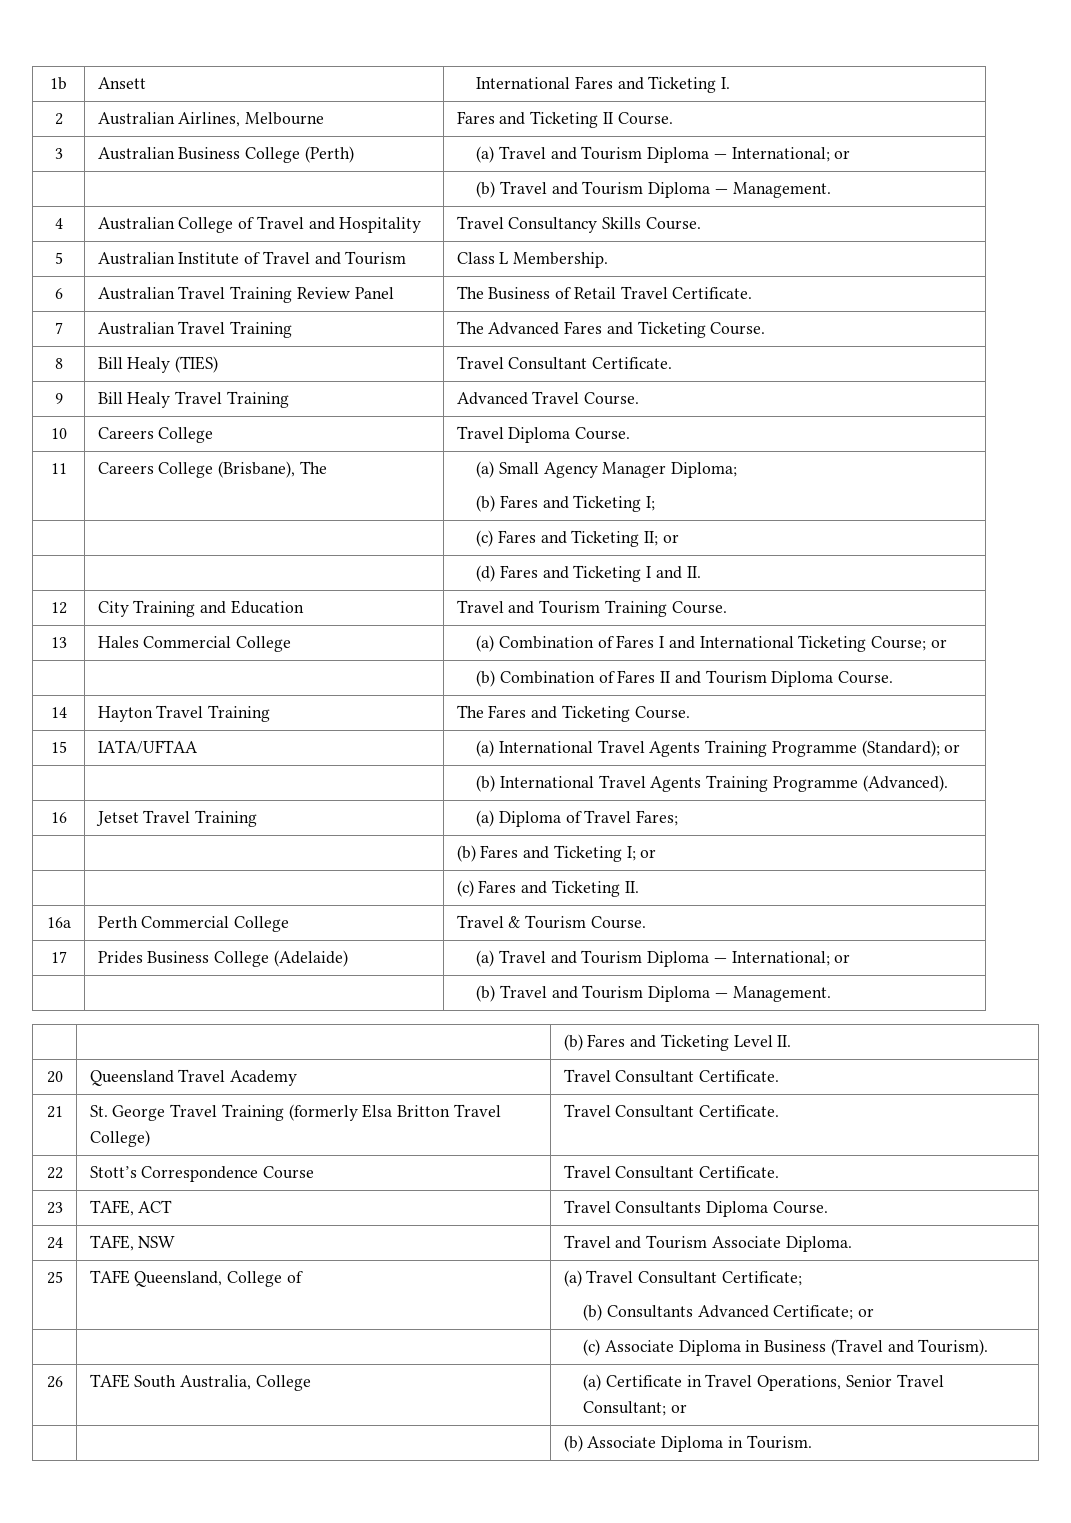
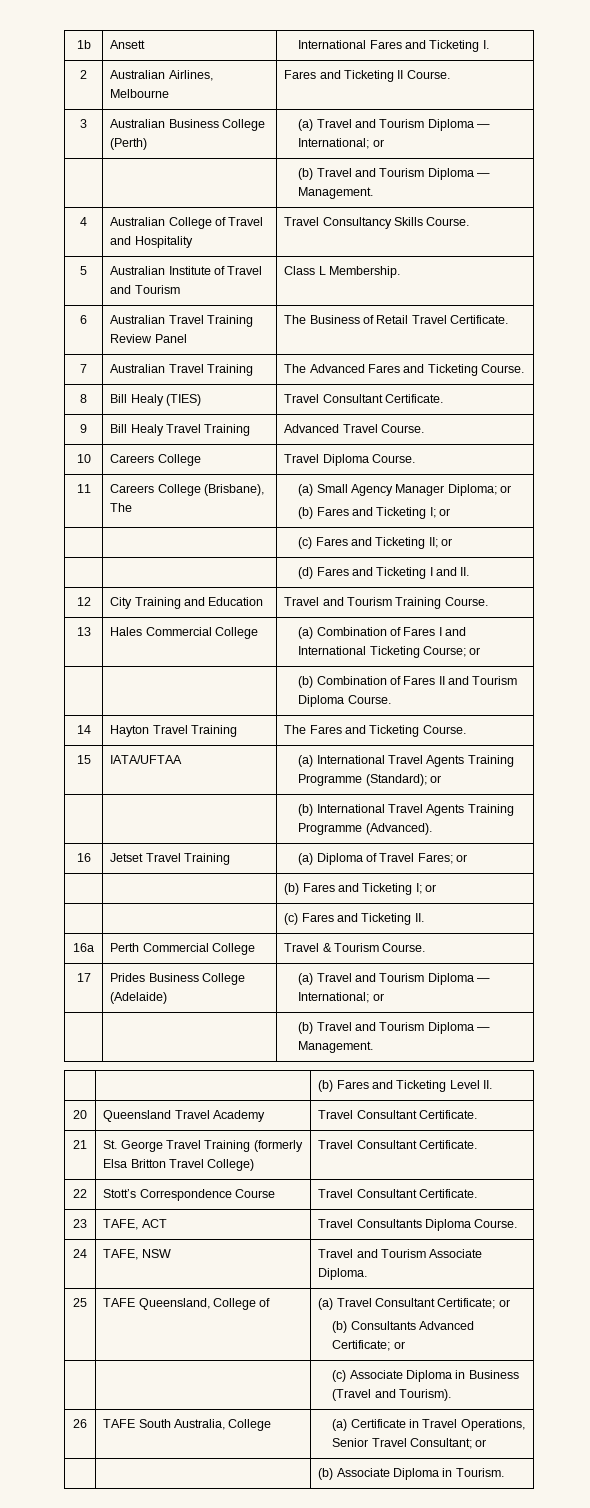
- 11 | Careers College (Brisbane), The | (a) Small Agency Manager Diploma;
- (b) Fares and Ticketing I;
+ 11 | Careers College (Brisbane), The | (a) Small Agency Manager Diploma; or
+ (b) Fares and Ticketing I; or
- 16 | Jetset Travel Training | (a) Diploma of Travel Fares;
+ 16 | Jetset Travel Training | (a) Diploma of Travel Fares; or
- 25 | TAFE Queensland, College of | (a) Travel Consultant Certificate;
+ 25 | TAFE Queensland, College of | (a) Travel Consultant Certificate; or

